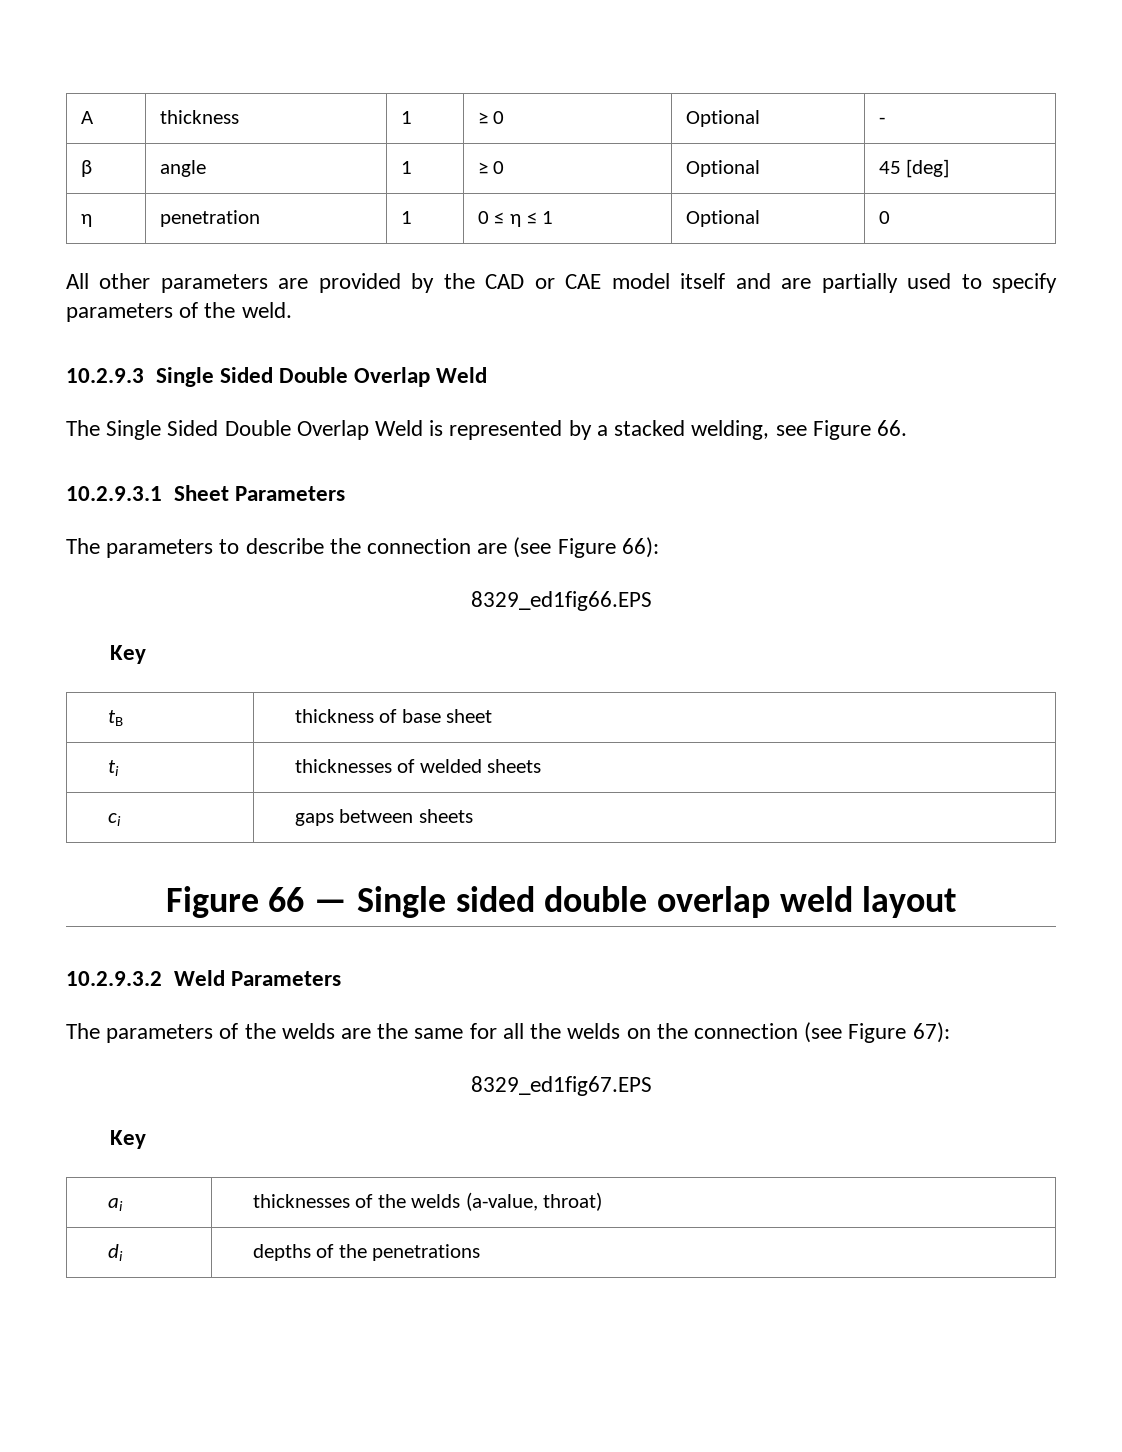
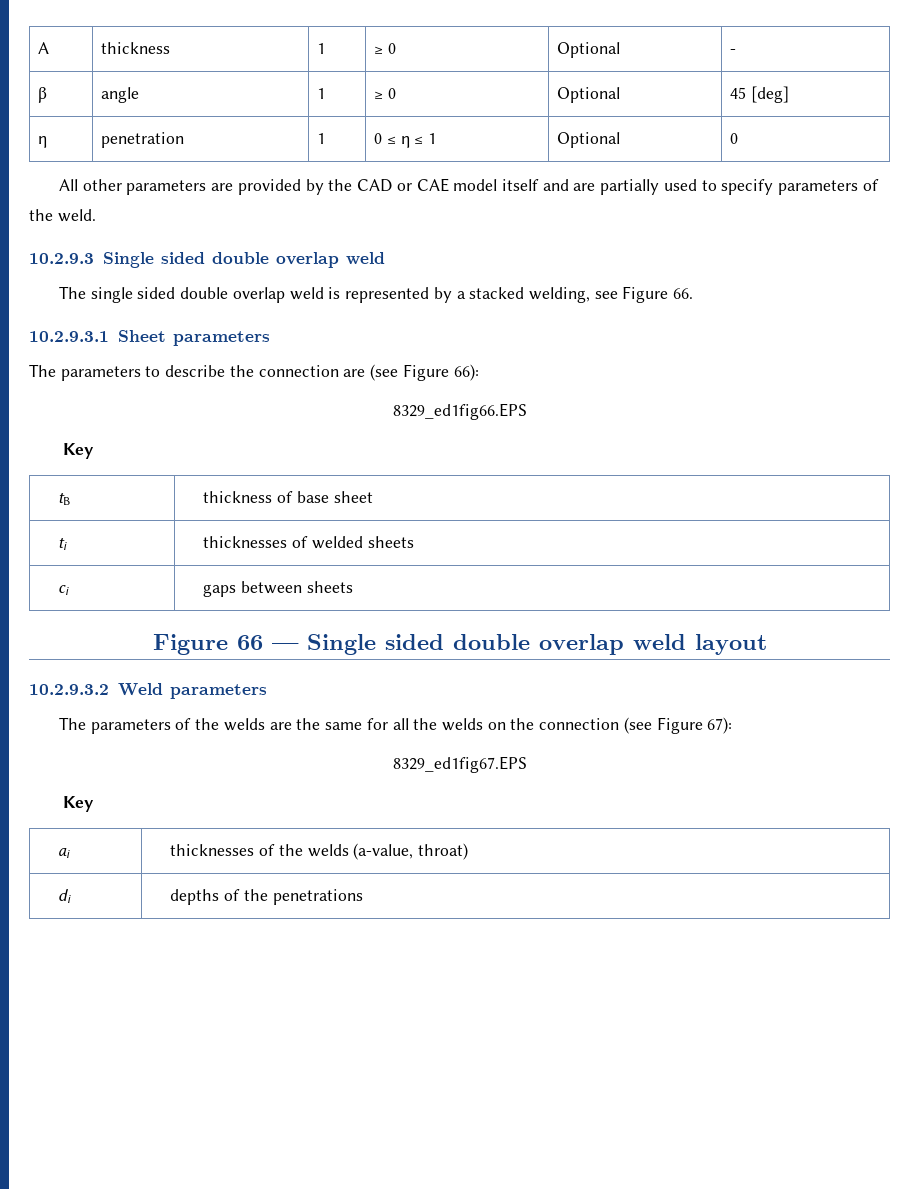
- 10.2.9.3 Single Sided Double Overlap Weld
- The Single Sided Double Overlap Weld is represented by a stacked welding, see Figure 66.
+ 10.2.9.3 Single sided double overlap weld
+ The single sided double overlap weld is represented by a stacked welding, see Figure 66.
- 10.2.9.3.1 Sheet Parameters
+ 10.2.9.3.1 Sheet parameters
- 10.2.9.3.2 Weld Parameters
+ 10.2.9.3.2 Weld parameters

